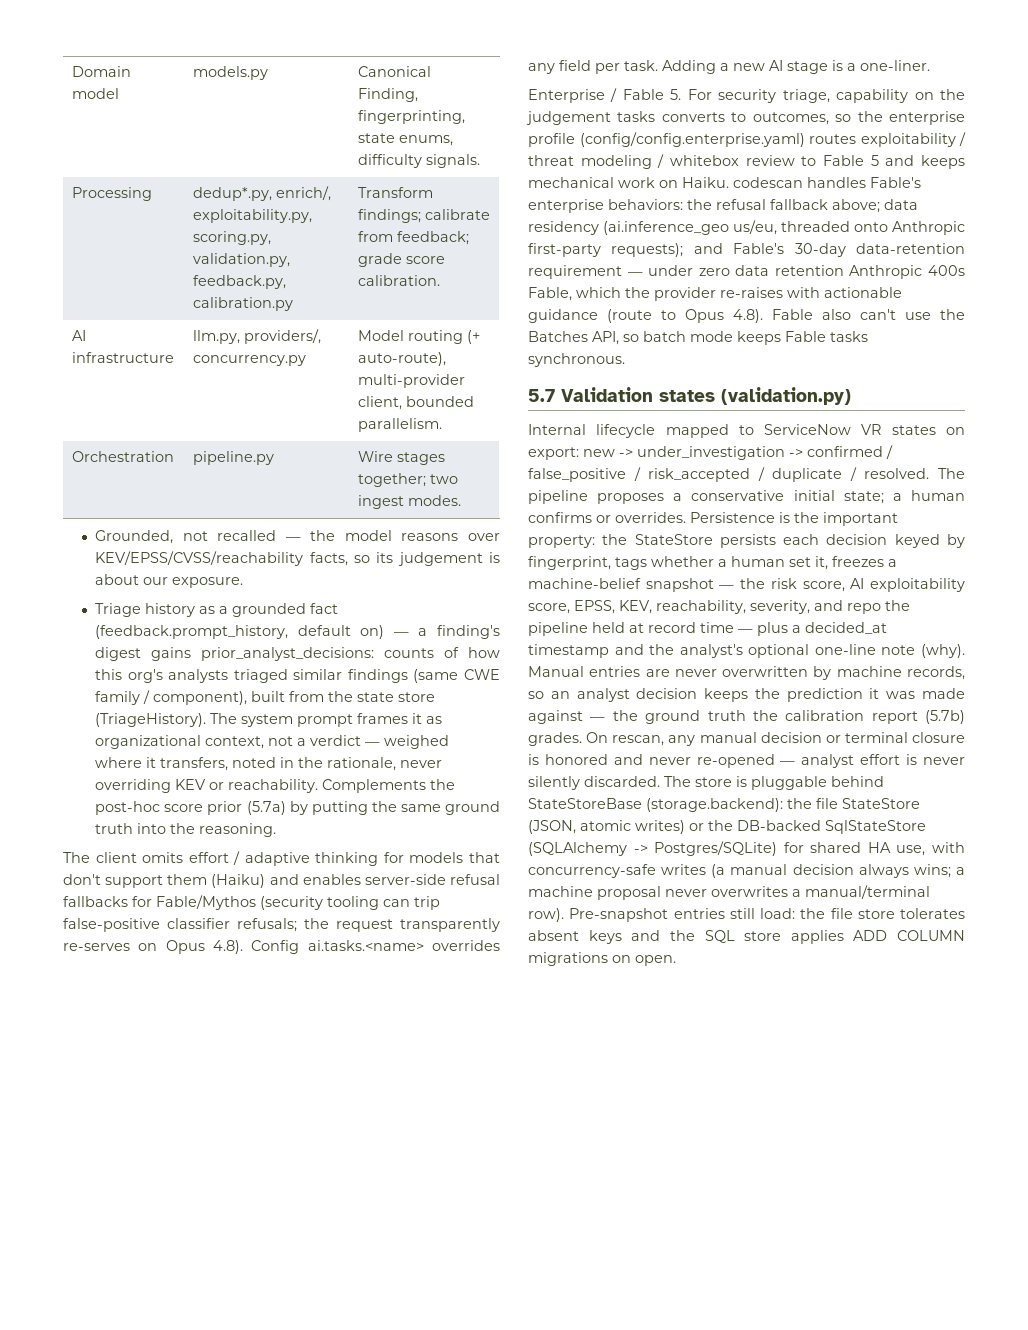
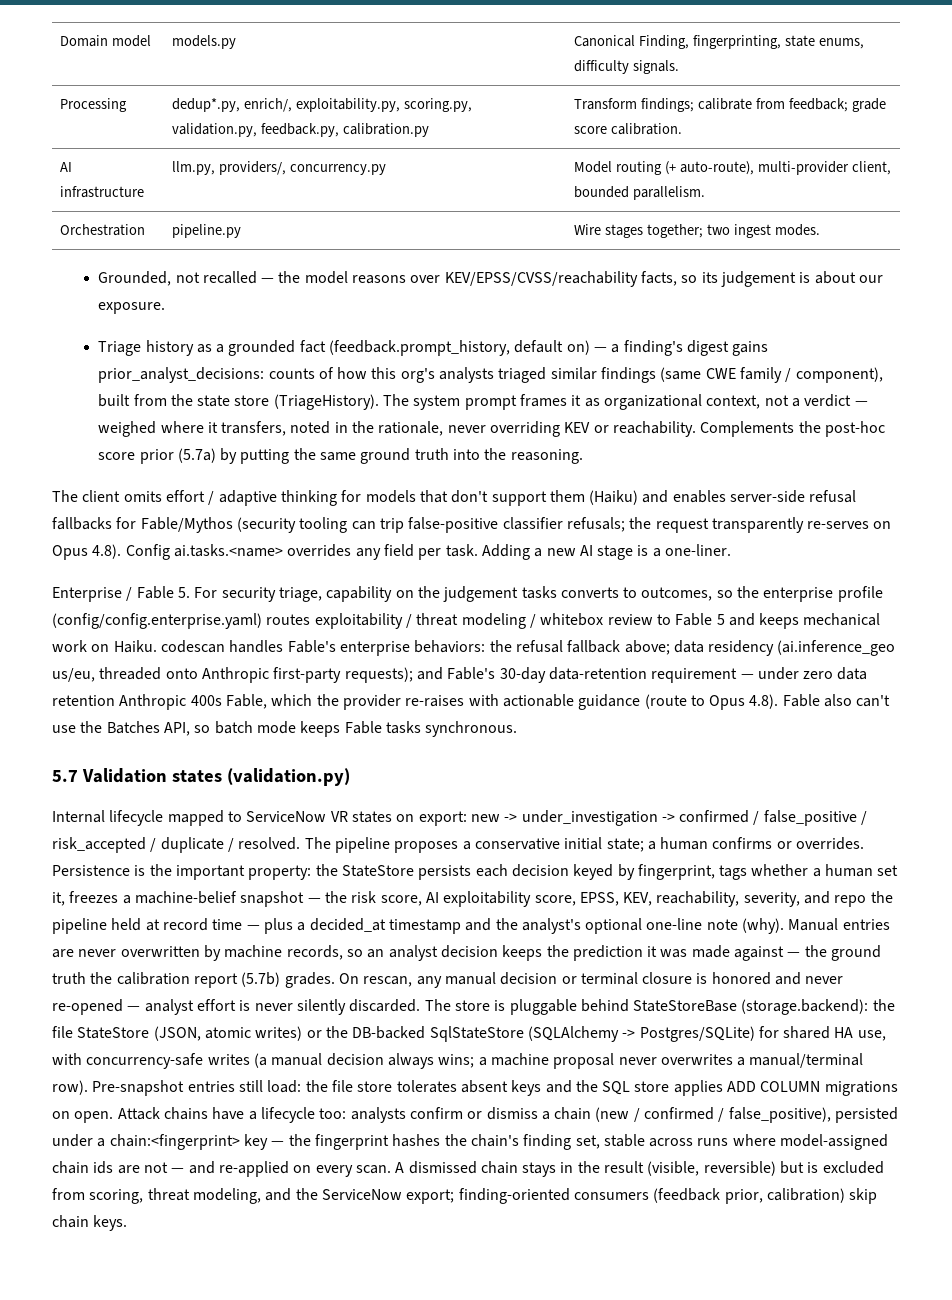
+ Attack chains have a lifecycle too: analysts confirm or dismiss a chain (new / confirmed / false_positive), persisted under a chain:<fingerprint> key — the fingerprint hashes the chain's finding set, stable across runs where model-assigned chain ids are not — and re-applied on every scan. A dismissed chain stays in the result (visible, reversible) but is excluded from scoring, threat modeling, and the ServiceNow export; finding-oriented consumers (feedback prior, calibration) skip chain keys.

